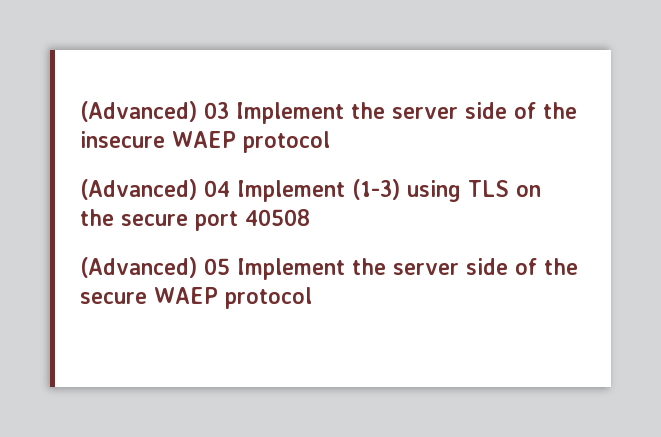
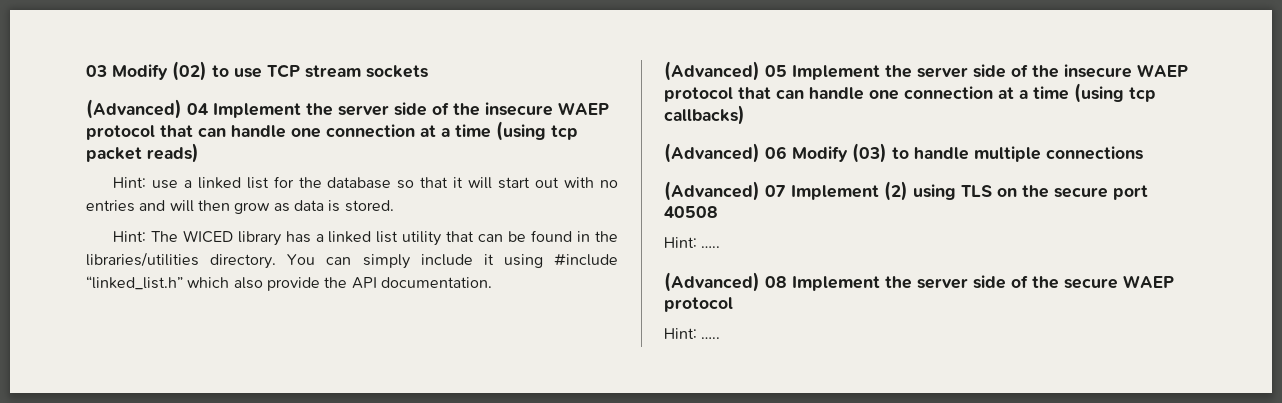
- (Advanced) 03 Implement the server side of the insecure WAEP protocol
- (Advanced) 04 Implement (1-3) using TLS on the secure port 40508
+ 03 Modify (02) to use TCP stream sockets
+ (Advanced) 04 Implement the server side of the insecure WAEP protocol that can handle one connection at a time (using tcp packet reads)
+ Hint: use a linked list for the database so that it will start out with no entries and will then grow as data is stored.
+ Hint: The WICED library has a linked list utility that can be found in the libraries/utilities directory. You can simply include it using #include “linked_list.h” which also provide the API documentation.
- (Advanced) 05 Implement the server side of the secure WAEP protocol
+ (Advanced) 05 Implement the server side of the insecure WAEP protocol that can handle one connection at a time (using tcp callbacks)
+ (Advanced) 06 Modify (03) to handle multiple connections
+ (Advanced) 07 Implement (2) using TLS on the secure port 40508
+ Hint: …..
+ (Advanced) 08 Implement the server side of the secure WAEP protocol
+ Hint: …..

